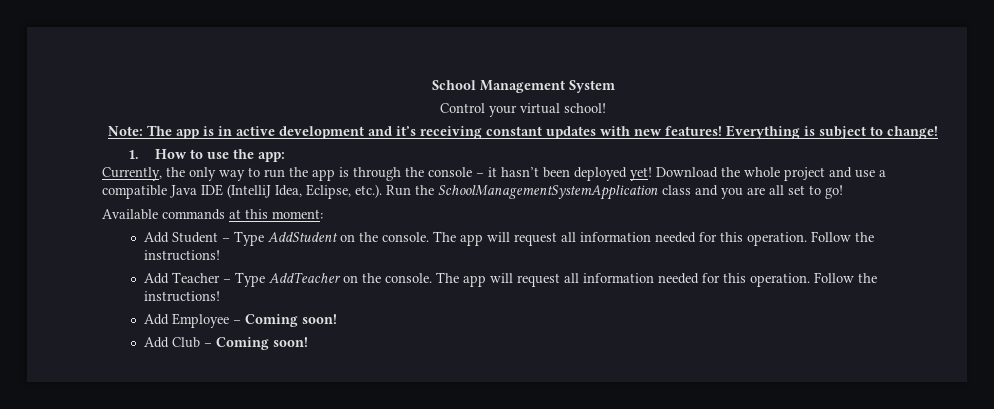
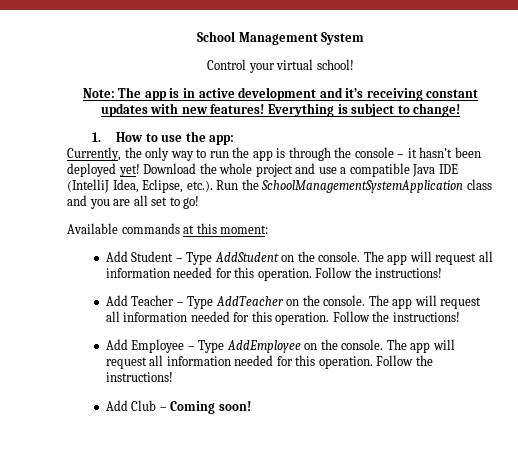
- Add Employee – Coming soon!
+ Add Employee – Type AddEmployee on the console. The app will request all information needed for this operation. Follow the instructions!

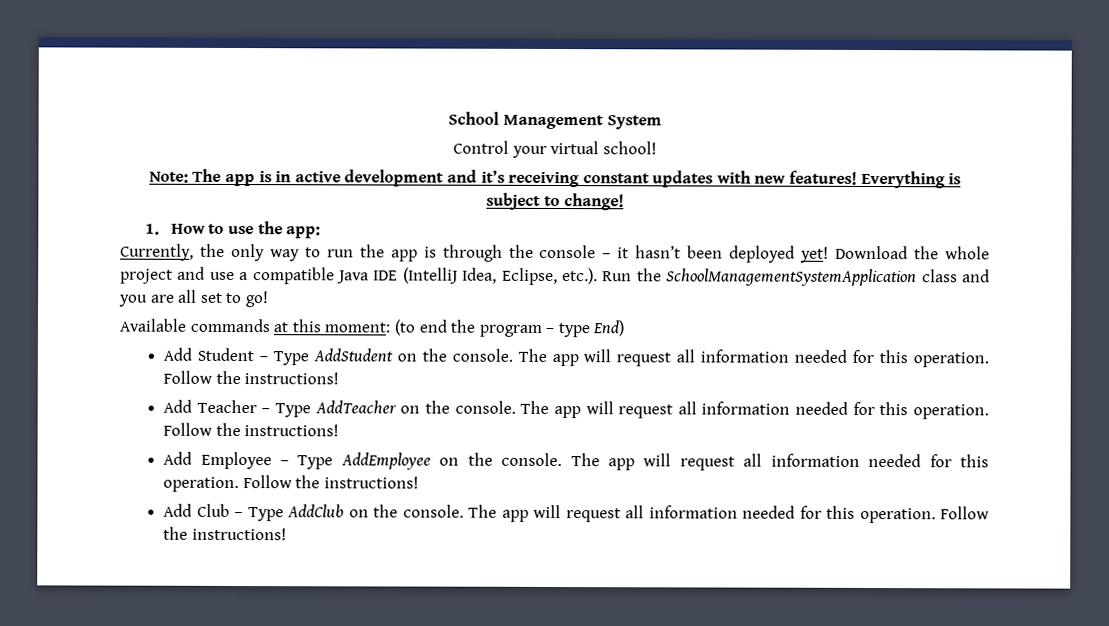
- Available commands at this moment:
+ Available commands at this moment: (to end the program – type End)
- Add Club – Coming soon!
+ Add Club – Type AddClub on the console. The app will request all information needed for this operation. Follow the instructions!

